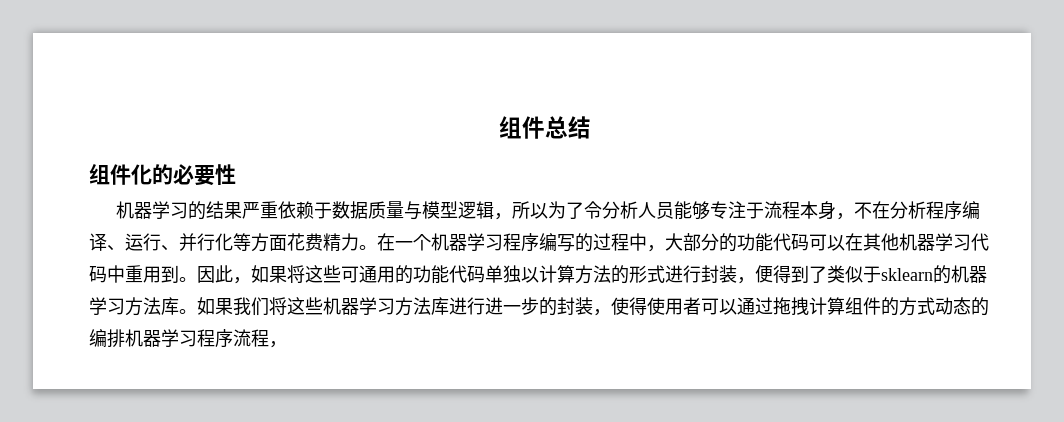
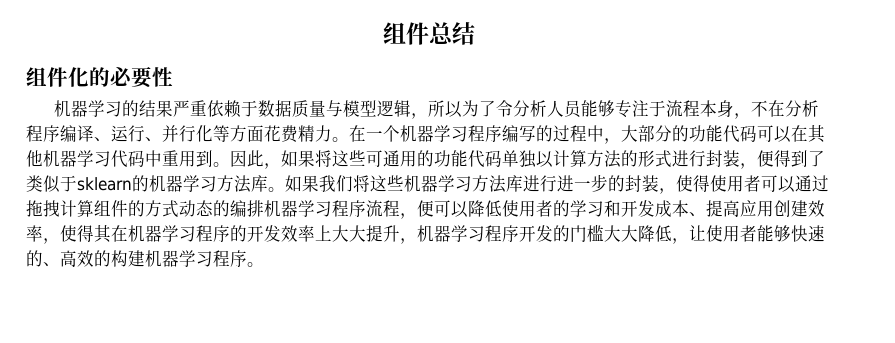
- 如果我们将这些机器学习方法库进行进一步的封装，使得使用者可以通过拖拽计算组件的方式动态的编排机器学习程序流程，
+ 如果我们将这些机器学习方法库进行进一步的封装，使得使用者可以通过拖拽计算组件的方式动态的编排机器学习程序流程，便可以降低使用者的学习和开发成本、提高应用创建效率，使得其在机器学习程序的开发效率上大大提升，机器学习程序开发的门槛大大降低，让使用者能够快速的、高效的构建机器学习程序。

